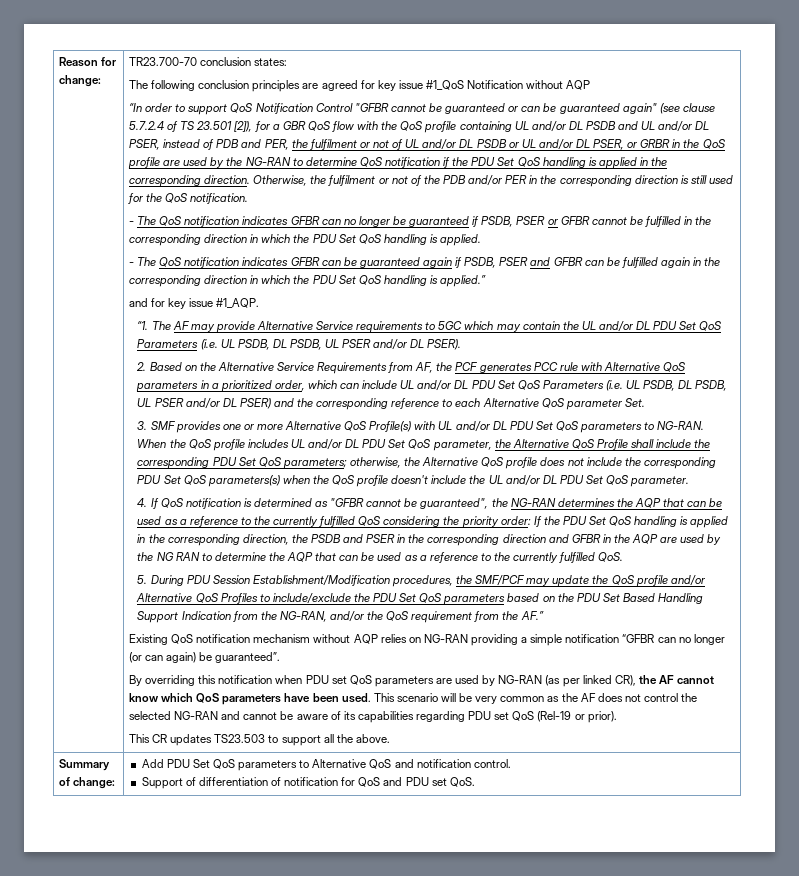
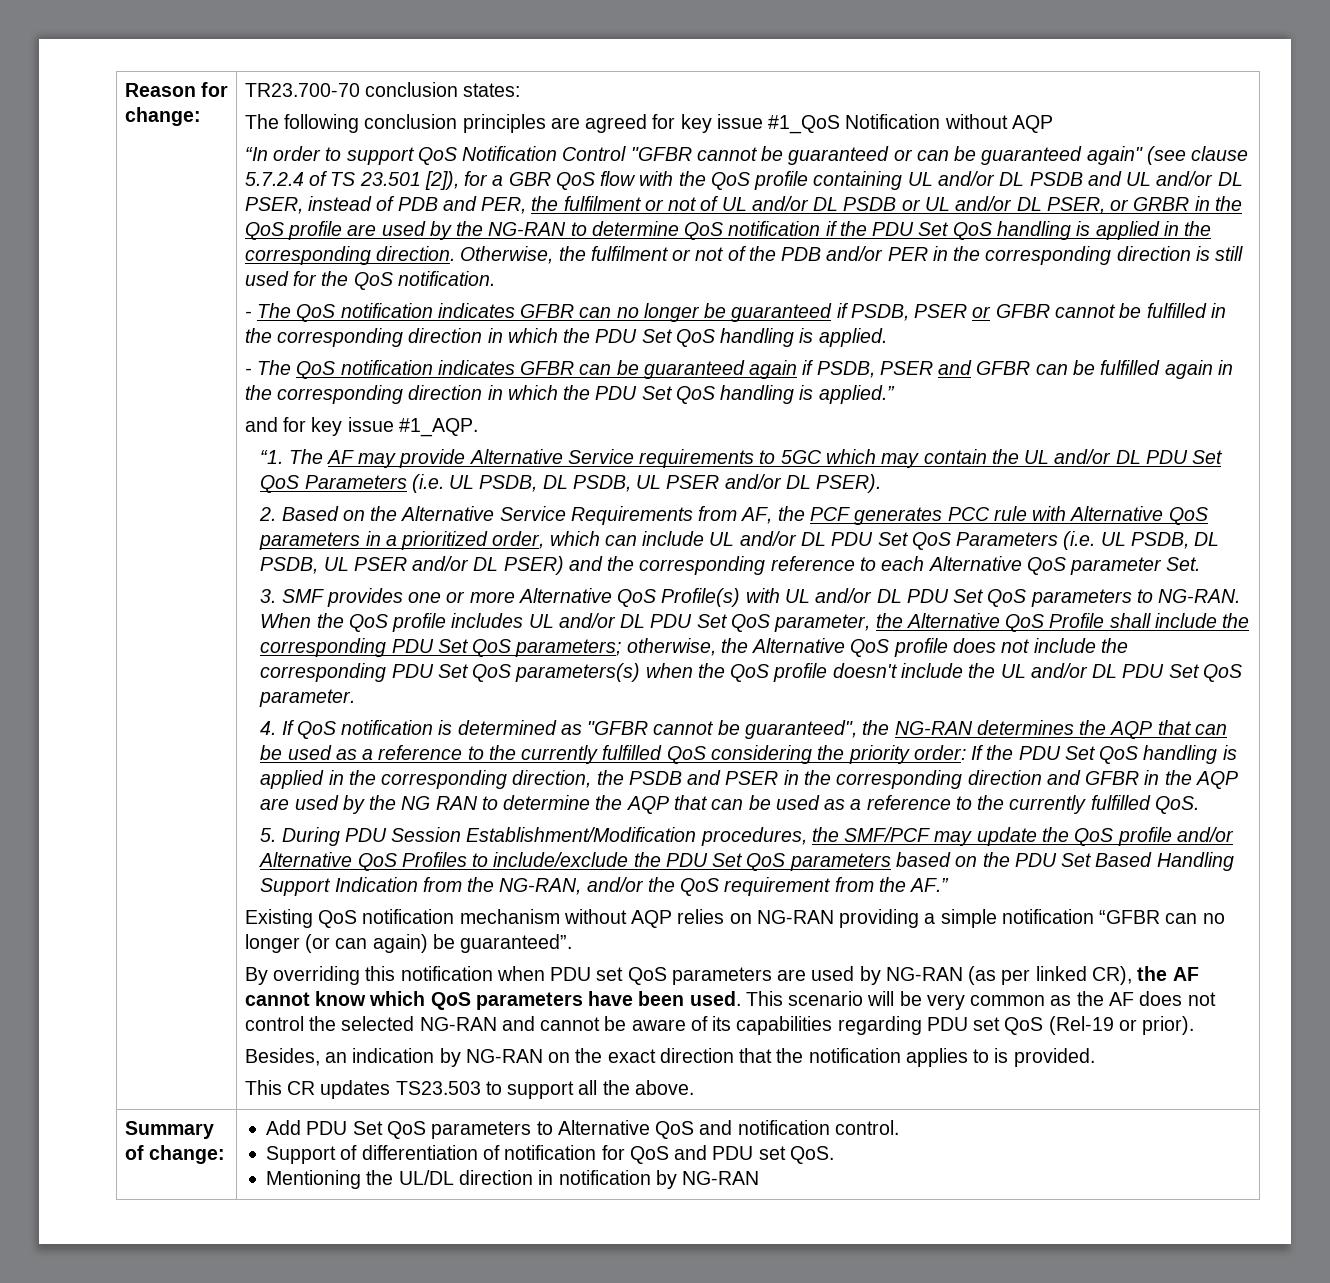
+ Besides, an indication by NG-RAN on the exact direction that the notification applies to is provided.
  Summary of change: | Add PDU Set QoS parameters to Alternative QoS and notification control.
  Support of differentiation of notification for QoS and PDU set QoS.
+ Mentioning the UL/DL direction in notification by NG-RAN

